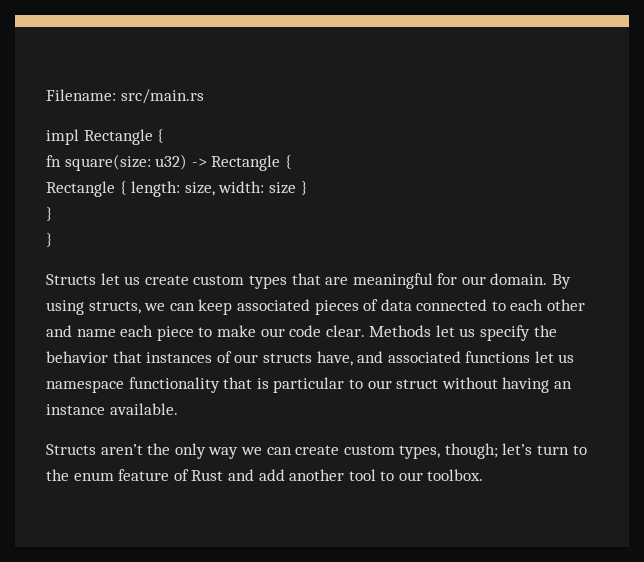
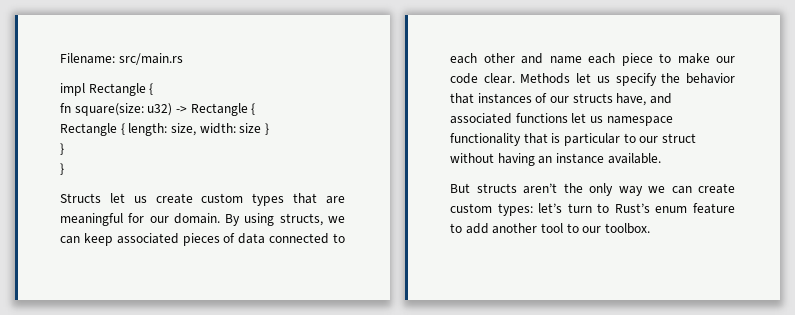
- Structs aren’t the only way we can create custom types, though; let’s turn to the enum feature of Rust and add another tool to our toolbox.
+ But structs aren’t the only way we can create custom types: let’s turn to Rust’s enum feature to add another tool to our toolbox.

